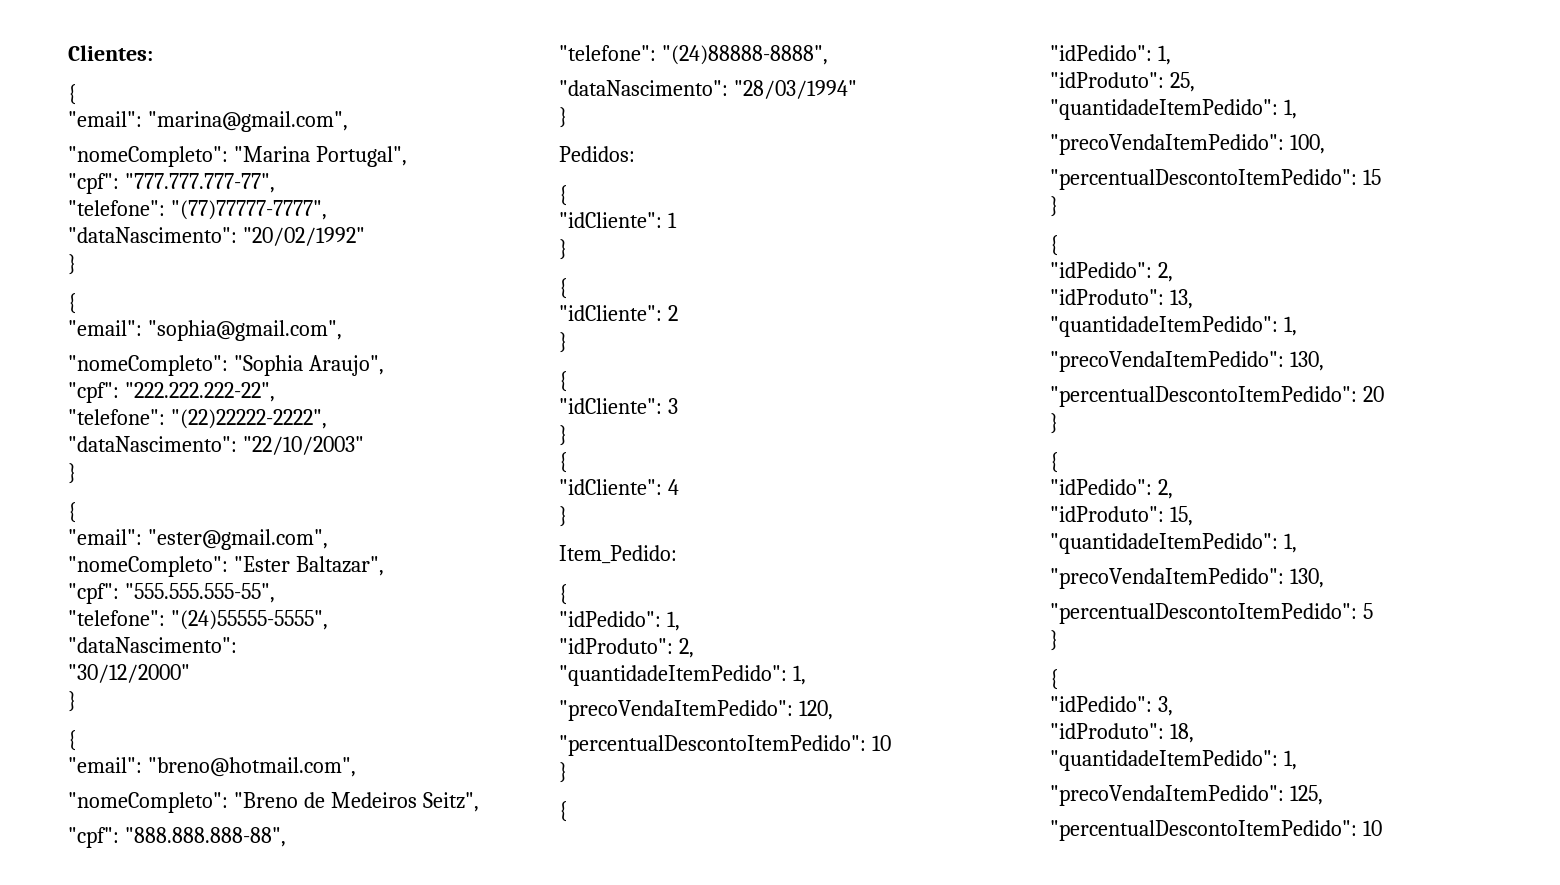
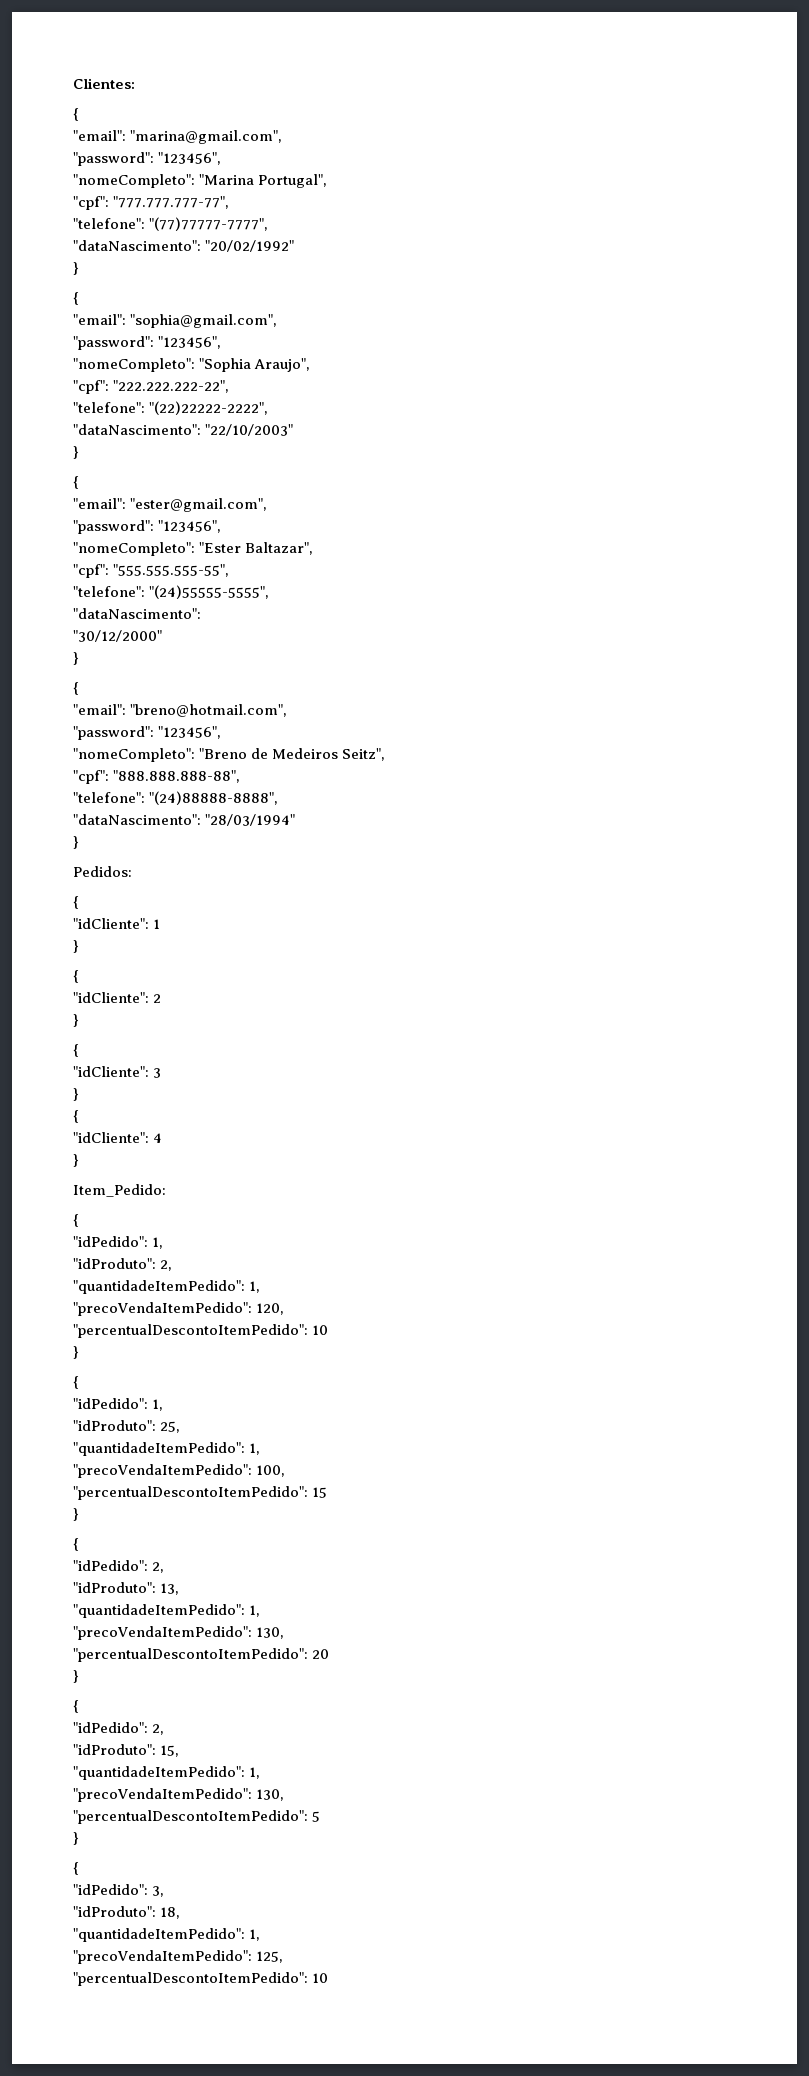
  "email": "marina@gmail.com",
+ "password": "123456",
  "email": "sophia@gmail.com",
+ "password": "123456",
  "email": "ester@gmail.com",
+ "password": "123456",
  "email": "breno@hotmail.com",
+ "password": "123456",

